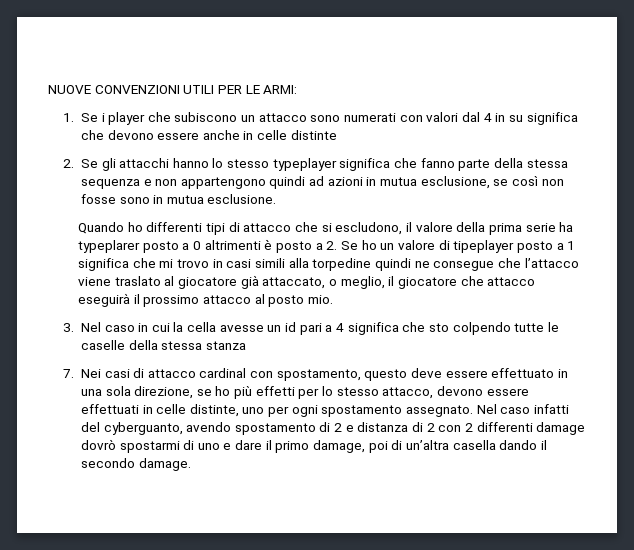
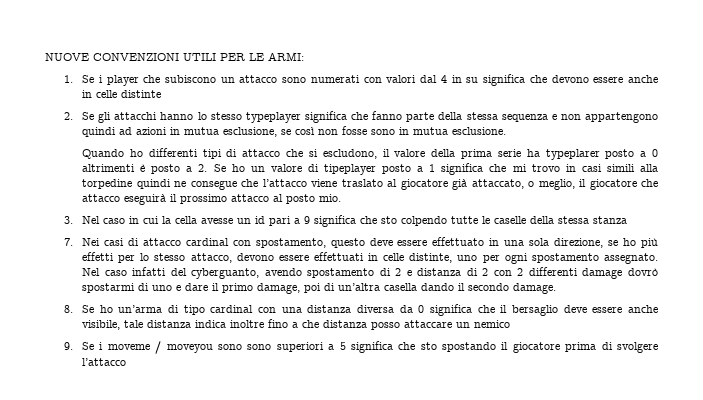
- 3. Nel caso in cui la cella avesse un id pari a 4 significa che sto colpendo tutte le caselle della stessa stanza
+ 3. Nel caso in cui la cella avesse un id pari a 9 significa che sto colpendo tutte le caselle della stessa stanza
+ 8. Se ho un’arma di tipo cardinal con una distanza diversa da 0 significa che il bersaglio deve essere anche visibile, tale distanza indica inoltre fino a che distanza posso attaccare un nemico
+ 9. Se i moveme / moveyou sono sono superiori a 5 significa che sto spostando il giocatore prima di svolgere l’attacco

